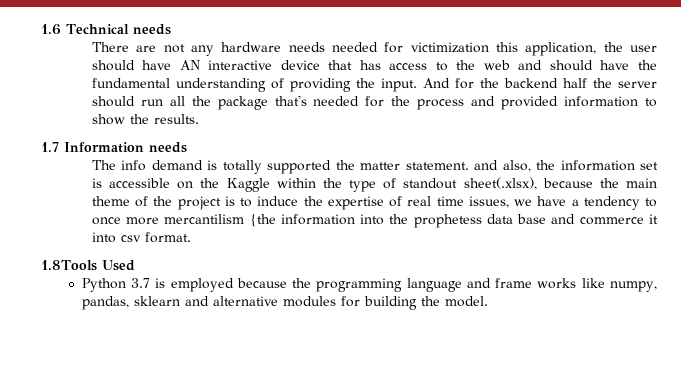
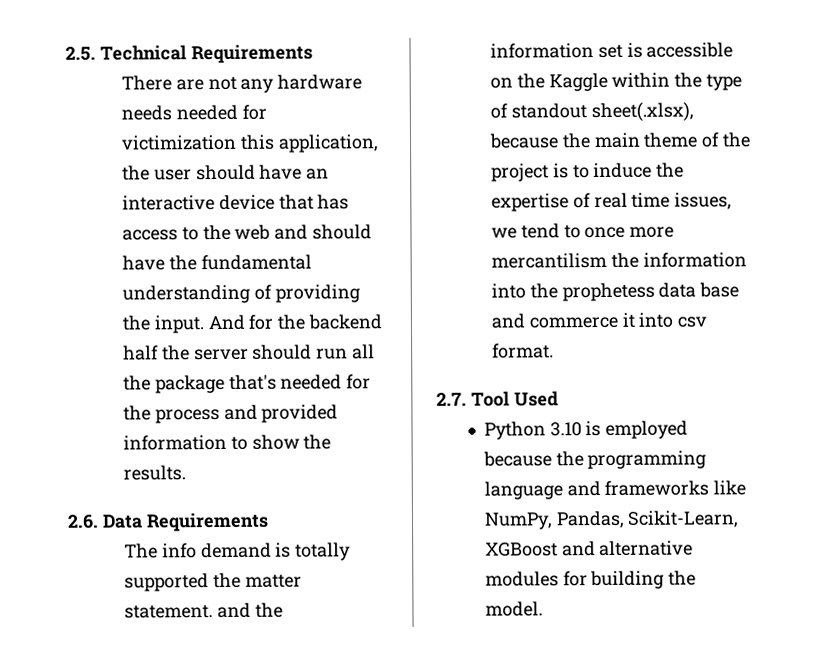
- 1.6 Technical needs
+ 2.5. Technical Requirements
- There are not any hardware needs needed for victimization this application, the user should have AN interactive device that has access to the web and should have the fundamental understanding of providing the input.
+ There are not any hardware needs needed for victimization this application, the user should have an interactive device that has access to the web and should have the fundamental understanding of providing the input.
- 1.7 Information needs
+ 2.6. Data Requirements
- The info demand is totally supported the matter statement. and also, the information set is accessible on the Kaggle within the type of standout sheet(.xlsx), because the main theme of the project is to induce the expertise of real time issues, we have a tendency to once more mercantilism {the information into the prophetess data base and commerce it into csv format.
+ The info demand is totally supported the matter statement. and the information set is accessible on the Kaggle within the type of standout sheet(.xlsx), because the main theme of the project is to induce the expertise of real time issues, we tend to once more mercantilism the information into the prophetess data base and commerce it into csv format.
- 1.8Tools Used
+ 2.7. Tool Used
- Python 3.7 is employed because the programming language and frame works like numpy, pandas, sklearn and alternative modules for building the model.
+ Python 3.10 is employed because the programming language and frameworks like NumPy, Pandas, Scikit-Learn, XGBoost and alternative modules for building the model.

